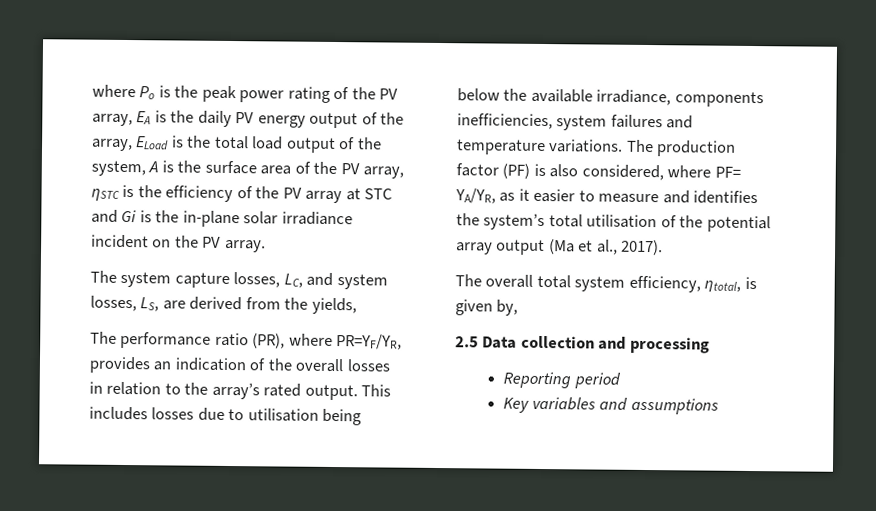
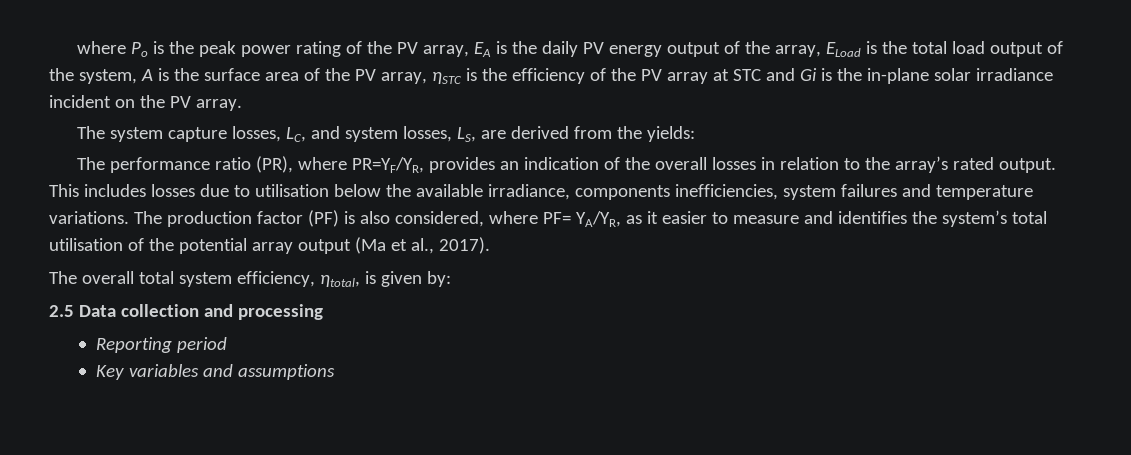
- The system capture losses, LC, and system losses, LS, are derived from the yields,
+ The system capture losses, LC, and system losses, LS, are derived from the yields:
- This includes losses due to utilisation being below the available irradiance, components inefficiencies, system failures and temperature variations.
+ This includes losses due to utilisation below the available irradiance, components inefficiencies, system failures and temperature variations.
- The overall total system efficiency, ηtotal, is given by,
+ The overall total system efficiency, ηtotal, is given by:

